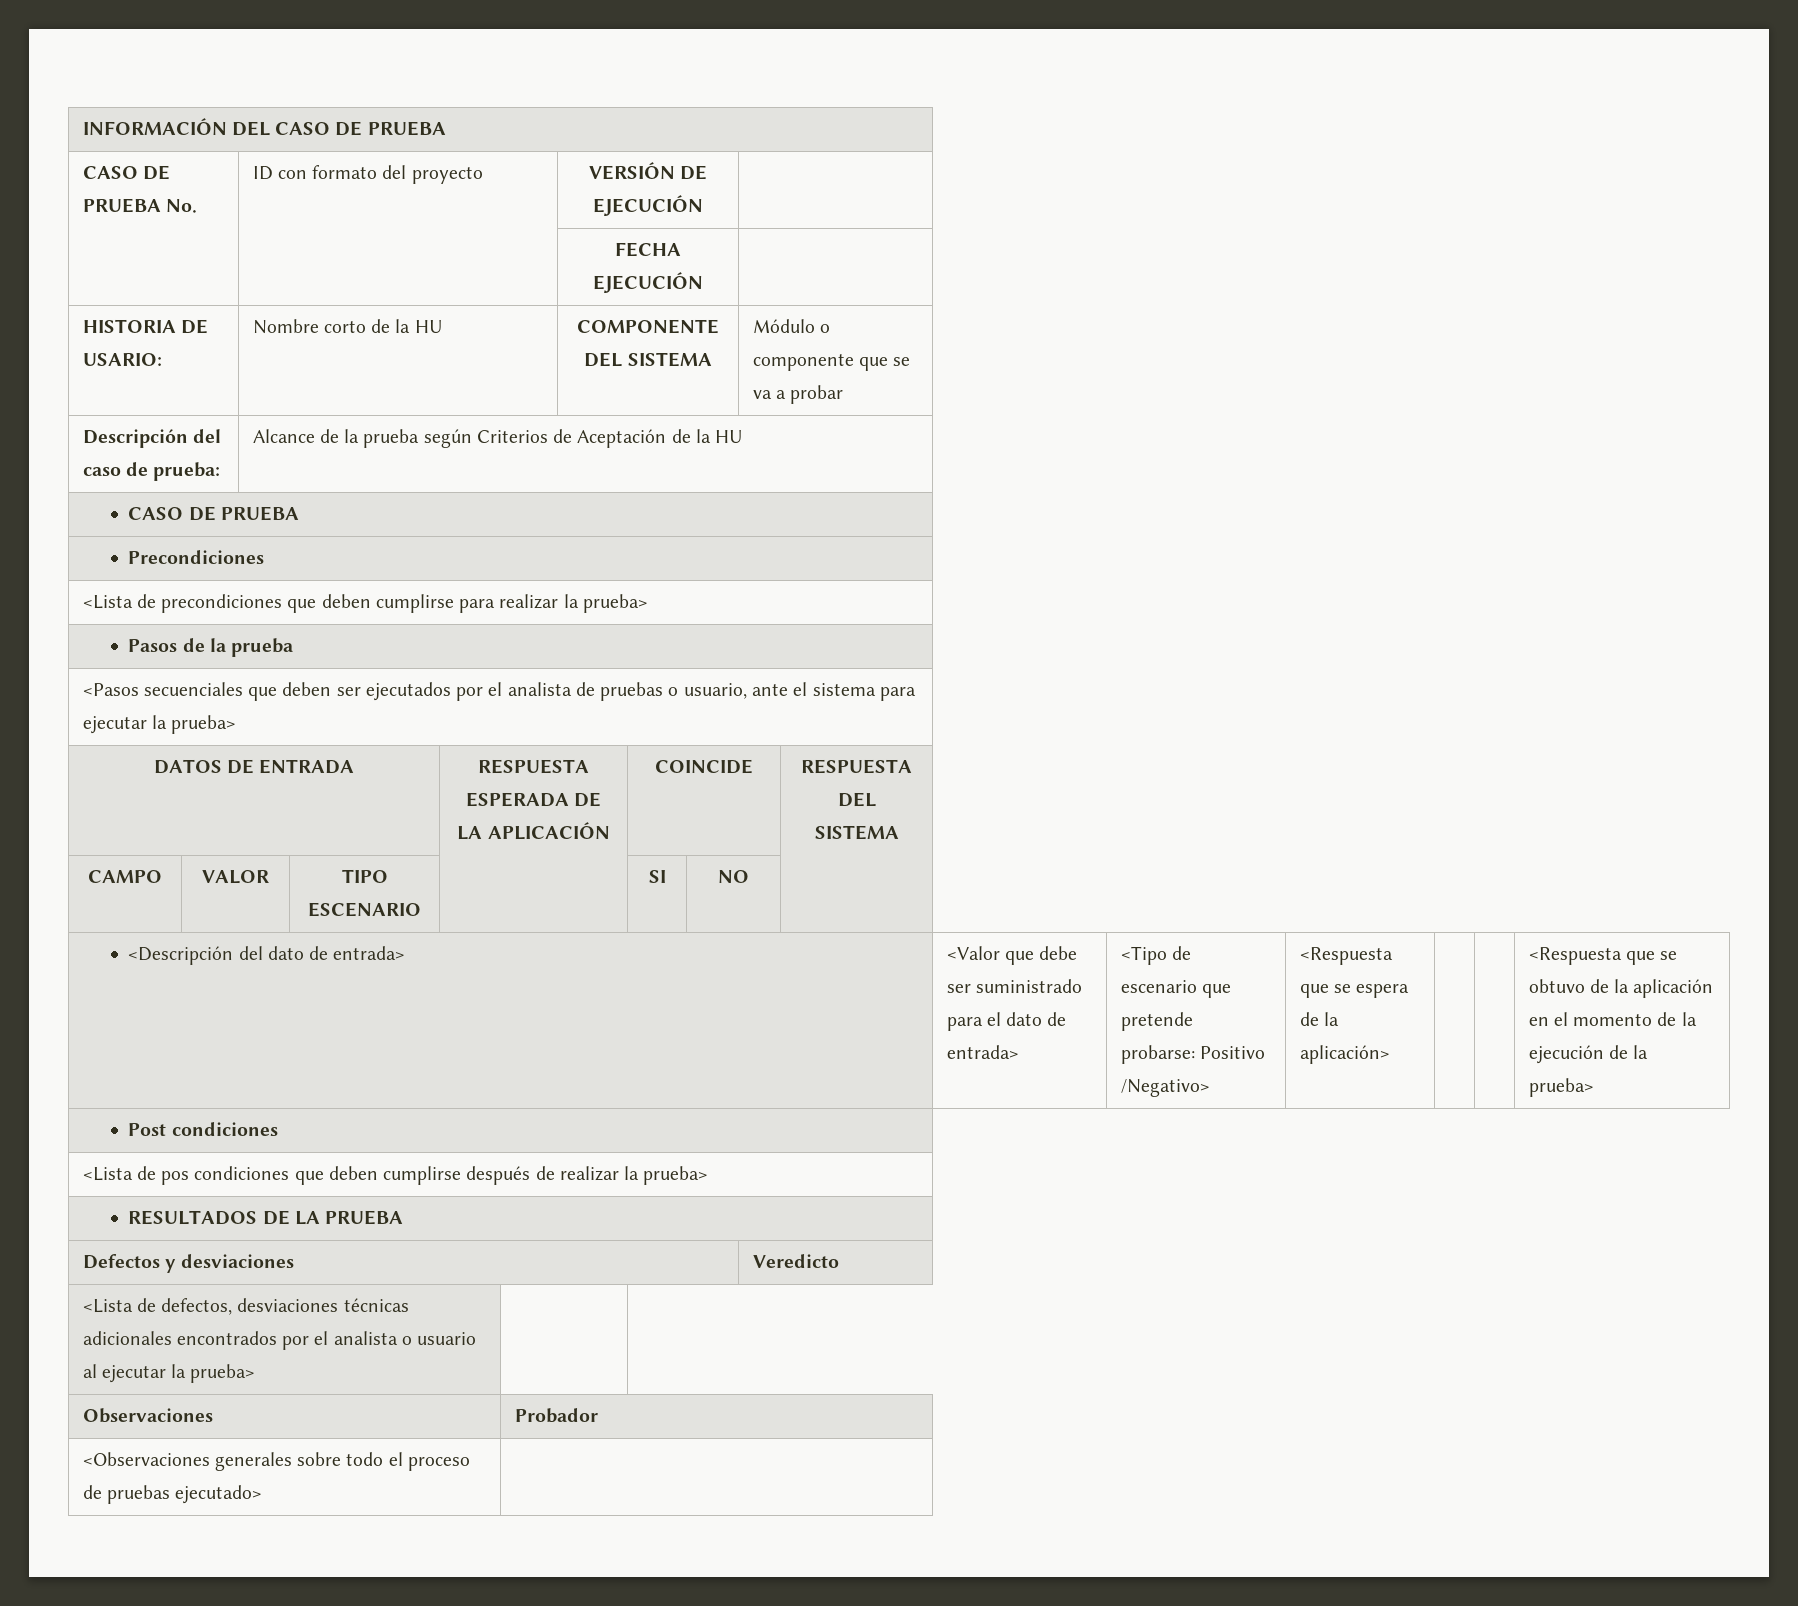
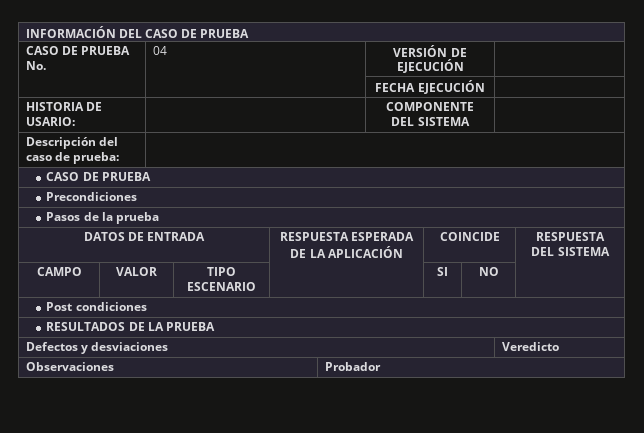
- CASO DE PRUEBA No. | ID con formato del proyecto | VERSIÓN DE EJECUCIÓN |
+ CASO DE PRUEBA No. | 04 | VERSIÓN DE EJECUCIÓN |
- HISTORIA DE USARIO: | Nombre corto de la HU | COMPONENTE DEL SISTEMA | Módulo o componente que se va a probar
+ HISTORIA DE USARIO: | | COMPONENTE DEL SISTEMA |
- Descripción del caso de prueba: | Alcance de la prueba según Criterios de Aceptación de la HU
+ Descripción del caso de prueba: |
  CASO DE PRUEBA
  Precondiciones
- <Lista de precondiciones que deben cumplirse para realizar la prueba>
  Pasos de la prueba
- <Pasos secuenciales que deben ser ejecutados por el analista de pruebas o usuario, ante el sistema para ejecutar la prueba>
- <Descripción del dato de entrada> | <Valor que debe ser suministrado para el dato de entrada> | <Tipo de escenario que pretende probarse: Positivo /Negativo> | <Respuesta que se espera de la aplicación> | | | <Respuesta que se obtuvo de la aplicación en el momento de la ejecución de la prueba>
  Post condiciones
- <Lista de pos condiciones que deben cumplirse después de realizar la prueba>
- <Lista de defectos, desviaciones técnicas adicionales encontrados por el analista o usuario al ejecutar la prueba> |
  Observaciones | Probador
- <Observaciones generales sobre todo el proceso de pruebas ejecutado> |

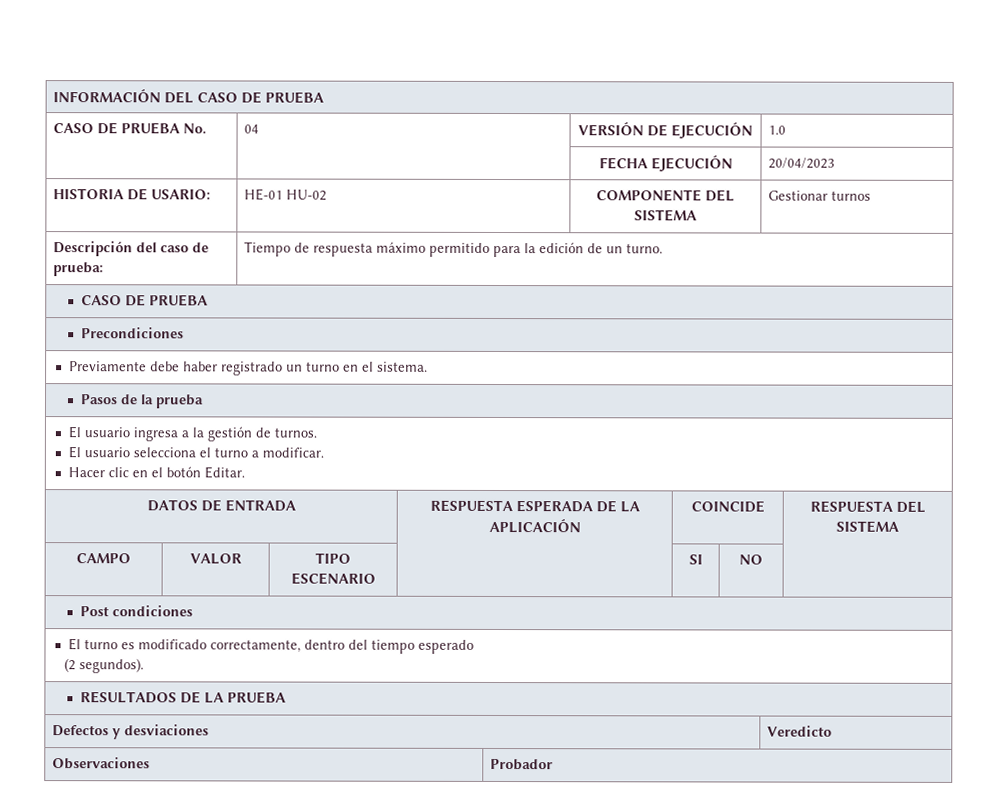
- CASO DE PRUEBA No. | 04 | VERSIÓN DE EJECUCIÓN |
+ CASO DE PRUEBA No. | 04 | VERSIÓN DE EJECUCIÓN | 1.0
- | | FECHA EJECUCIÓN |
+ | | FECHA EJECUCIÓN | 20/04/2023
- HISTORIA DE USARIO: | | COMPONENTE DEL SISTEMA |
+ HISTORIA DE USARIO: | HE-01 HU-02 | COMPONENTE DEL SISTEMA | Gestionar turnos
- Descripción del caso de prueba: |
+ Descripción del caso de prueba: | Tiempo de respuesta máximo permitido para la edición de un turno.
  CASO DE PRUEBA
  Precondiciones
+ Previamente debe haber registrado un turno en el sistema.
  Pasos de la prueba
+ El usuario ingresa a la gestión de turnos.
+ El usuario selecciona el turno a modificar.
+ Hacer clic en el botón Editar.
+ El turno es modificado correctamente, dentro del tiempo esperado
+ (2 segundos).

